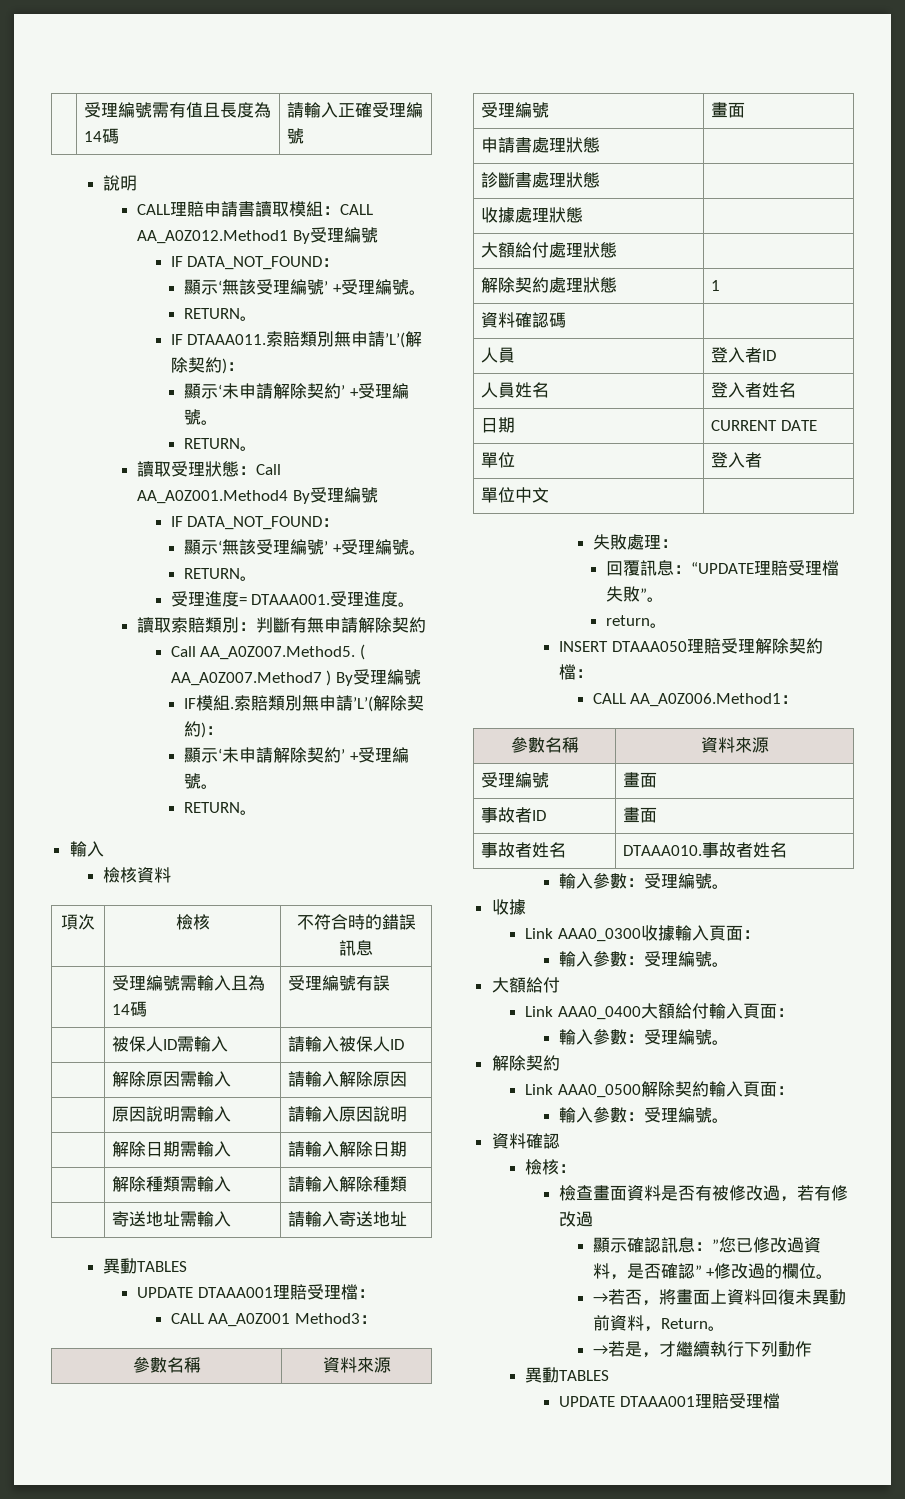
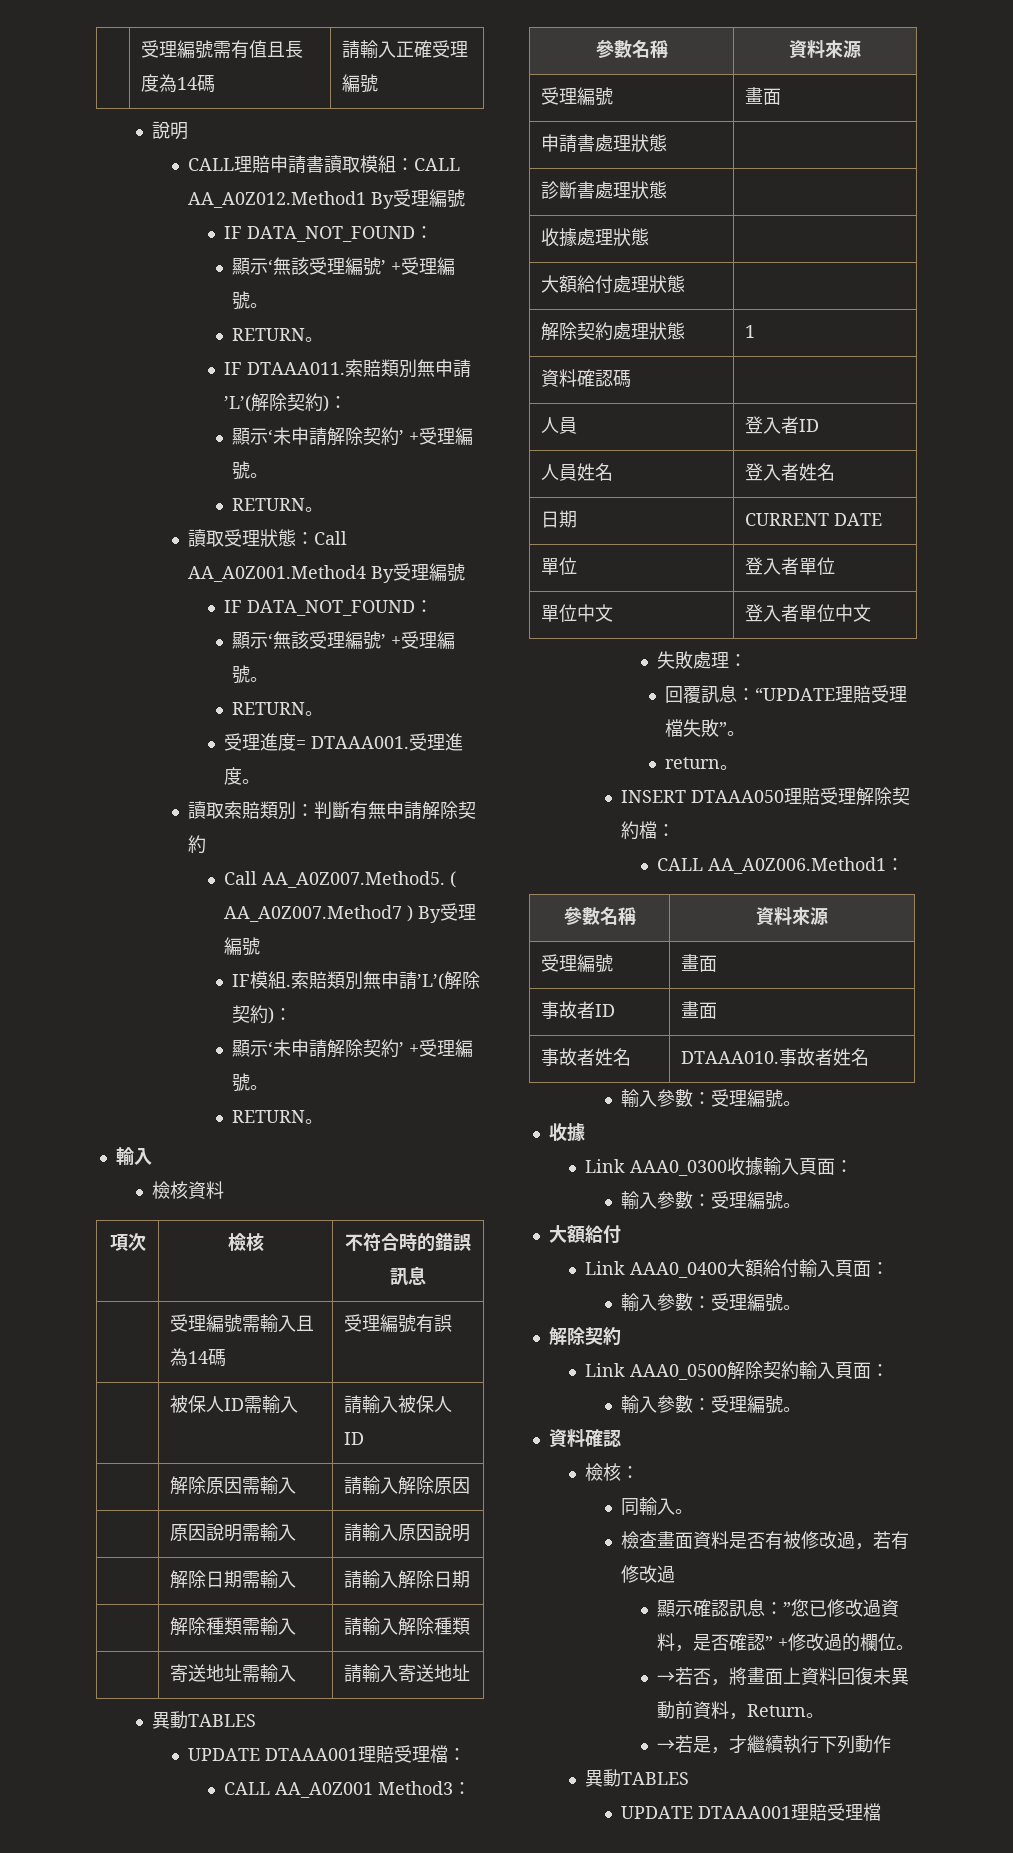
- 單位 | 登入者
+ 單位 | 登入者單位
- 單位中文 |
+ 單位中文 | 登入者單位中文
+ 同輸入。

